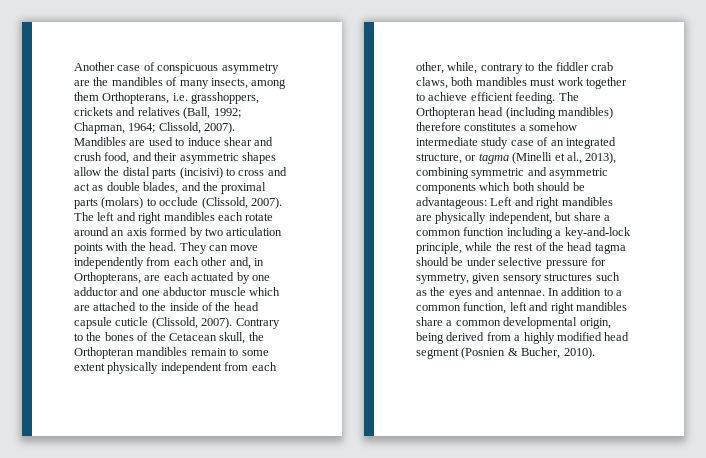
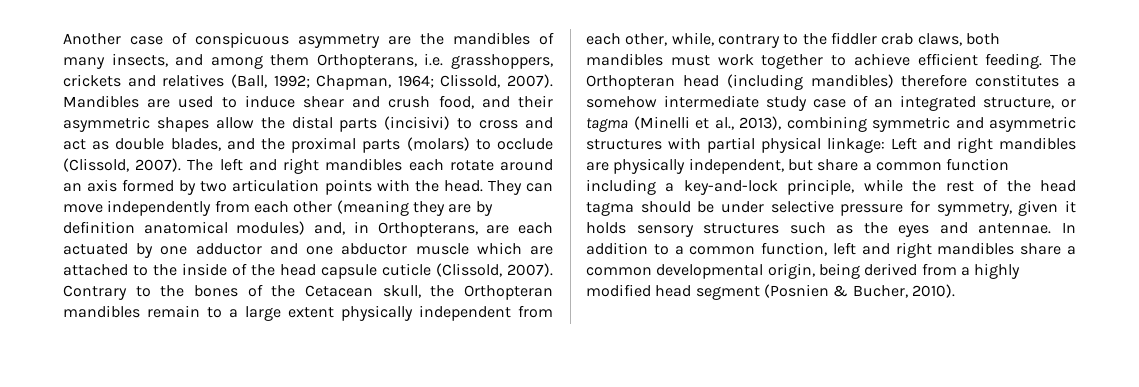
- Another case of conspicuous asymmetry are the mandibles of many insects, among them Orthopterans, i.e. grasshoppers, crickets and relatives (Ball, 1992; Chapman, 1964; Clissold, 2007).
+ Another case of conspicuous asymmetry are the mandibles of many insects, and among them Orthopterans, i.e. grasshoppers, crickets and relatives (Ball, 1992; Chapman, 1964; Clissold, 2007).
- They can move independently from each other and, in Orthopterans, are each actuated by one adductor and one abductor muscle which are attached to the inside of the head capsule cuticle (Clissold, 2007).
+ They can move independently from each other (meaning they are by definition anatomical modules) and, in Orthopterans, are each actuated by one adductor and one abductor muscle which are attached to the inside of the head capsule cuticle (Clissold, 2007).
- Contrary to the bones of the Cetacean skull, the Orthopteran mandibles remain to some extent physically independent from each other, while, contrary to the fiddler crab claws, both mandibles must work together to achieve efficient feeding.
+ Contrary to the bones of the Cetacean skull, the Orthopteran mandibles remain to a large extent physically independent from each other, while, contrary to the fiddler crab claws, both mandibles must work together to achieve efficient feeding.
- The Orthopteran head (including mandibles) therefore constitutes a somehow intermediate study case of an integrated structure, or tagma (Minelli et al., 2013), combining symmetric and asymmetric components which both should be advantageous:
+ The Orthopteran head (including mandibles) therefore constitutes a somehow intermediate study case of an integrated structure, or tagma (Minelli et al., 2013), combining symmetric and asymmetric structures with partial physical linkage:
- Left and right mandibles are physically independent, but share a common function including a key-and-lock principle, while the rest of the head tagma should be under selective pressure for symmetry, given sensory structures such as the eyes and antennae.
+ Left and right mandibles are physically independent, but share a common function including a key-and-lock principle, while the rest of the head tagma should be under selective pressure for symmetry, given it holds sensory structures such as the eyes and antennae.

